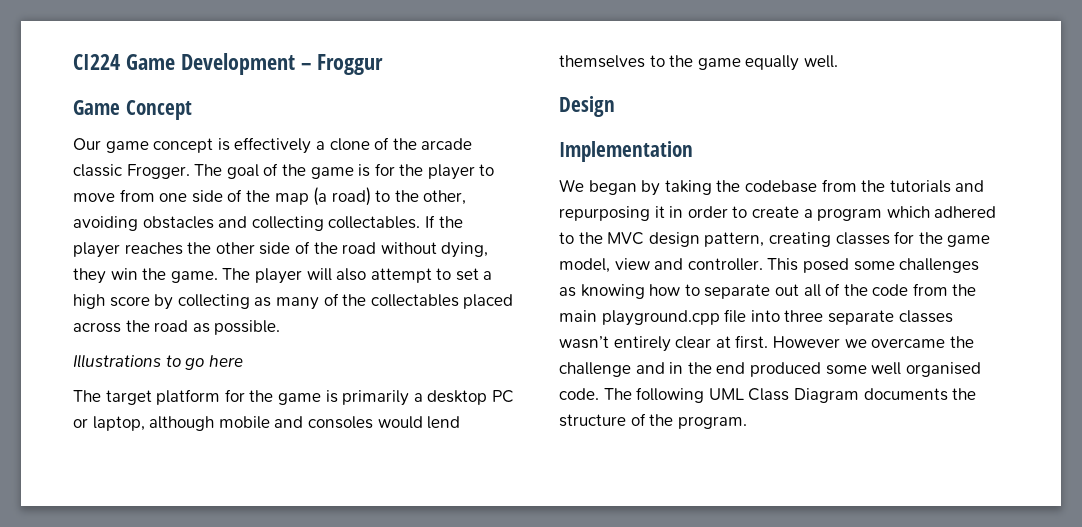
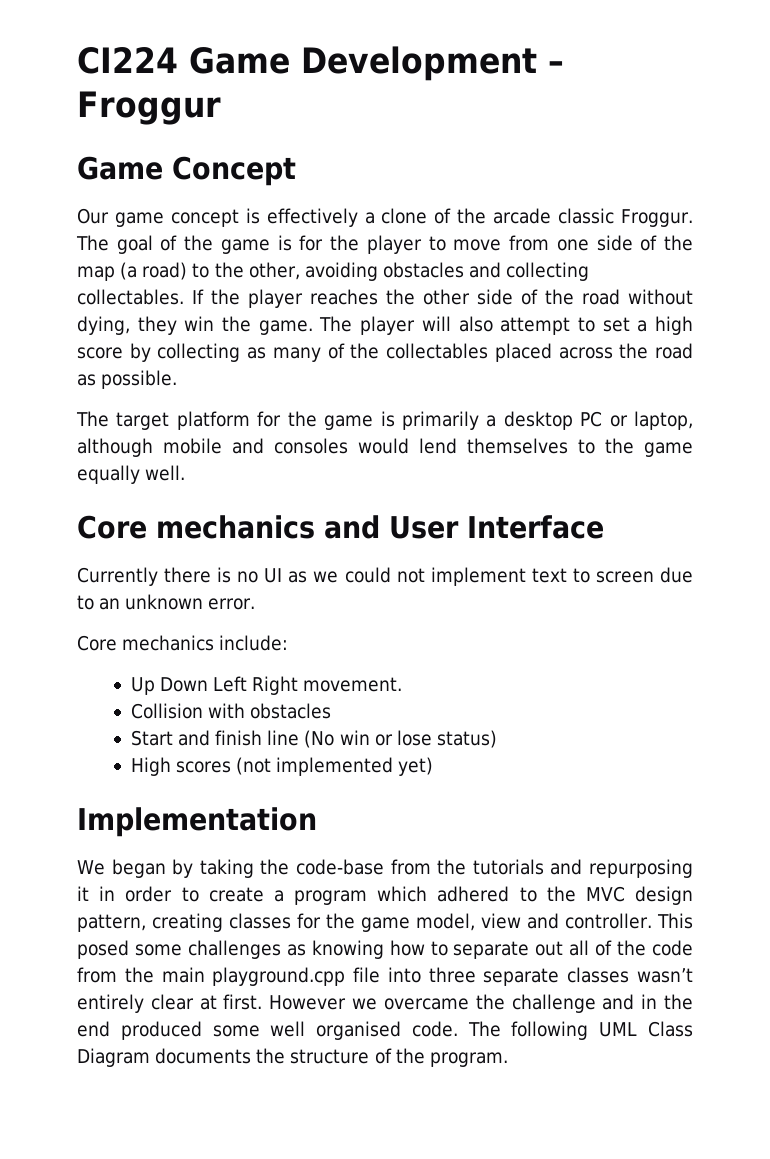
- Our game concept is effectively a clone of the arcade classic Frogger.
+ Our game concept is effectively a clone of the arcade classic Froggur.
- Illustrations to go here
- Design
+ Core mechanics and User Interface
+ Currently there is no UI as we could not implement text to screen due to an unknown error.
+ Core mechanics include:
+ Up Down Left Right movement.
+ Collision with obstacles
+ Start and finish line (No win or lose status)
+ High scores (not implemented yet)
- We began by taking the codebase from the tutorials and repurposing it in order to create a program which adhered to the MVC design pattern, creating classes for the game model, view and controller.
+ We began by taking the code-base from the tutorials and repurposing it in order to create a program which adhered to the MVC design pattern, creating classes for the game model, view and controller.

